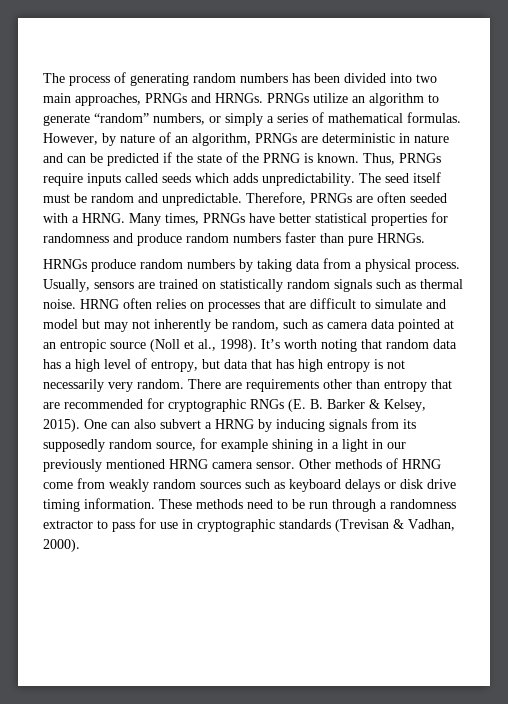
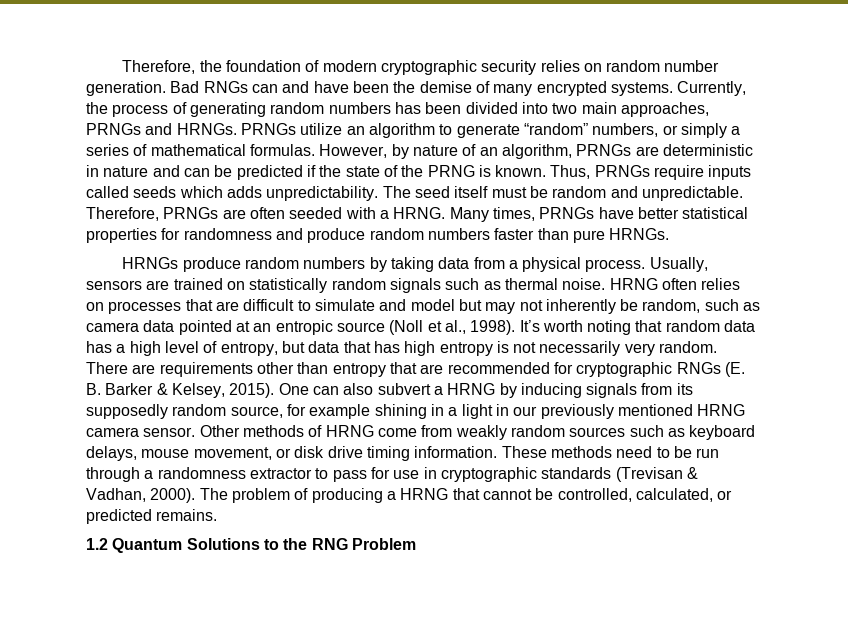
- The process of generating random numbers has been divided into two main approaches, PRNGs and HRNGs.
+ Therefore, the foundation of modern cryptographic security relies on random number generation. Bad RNGs can and have been the demise of many encrypted systems. Currently, the process of generating random numbers has been divided into two main approaches, PRNGs and HRNGs.
- Other methods of HRNG come from weakly random sources such as keyboard delays or disk drive timing information.
+ Other methods of HRNG come from weakly random sources such as keyboard delays, mouse movement, or disk drive timing information.
+ The problem of producing a HRNG that cannot be controlled, calculated, or predicted remains.
+ 1.2 Quantum Solutions to the RNG Problem

